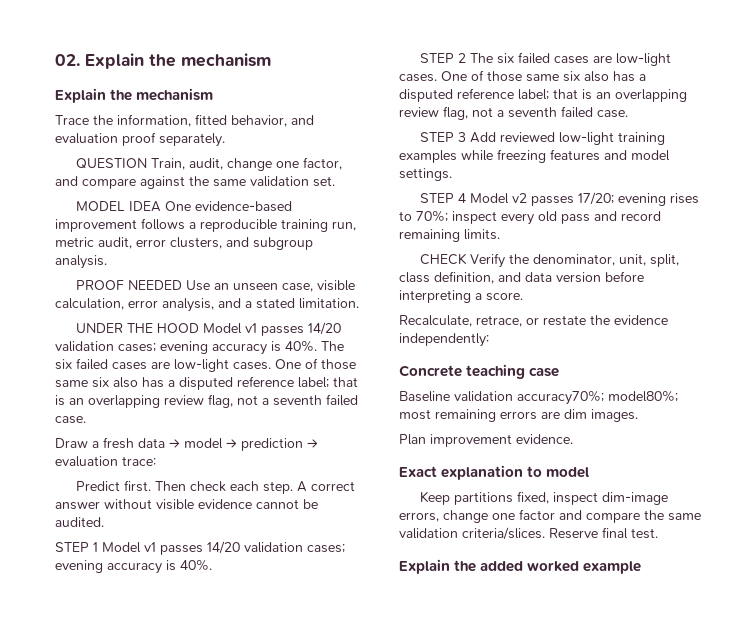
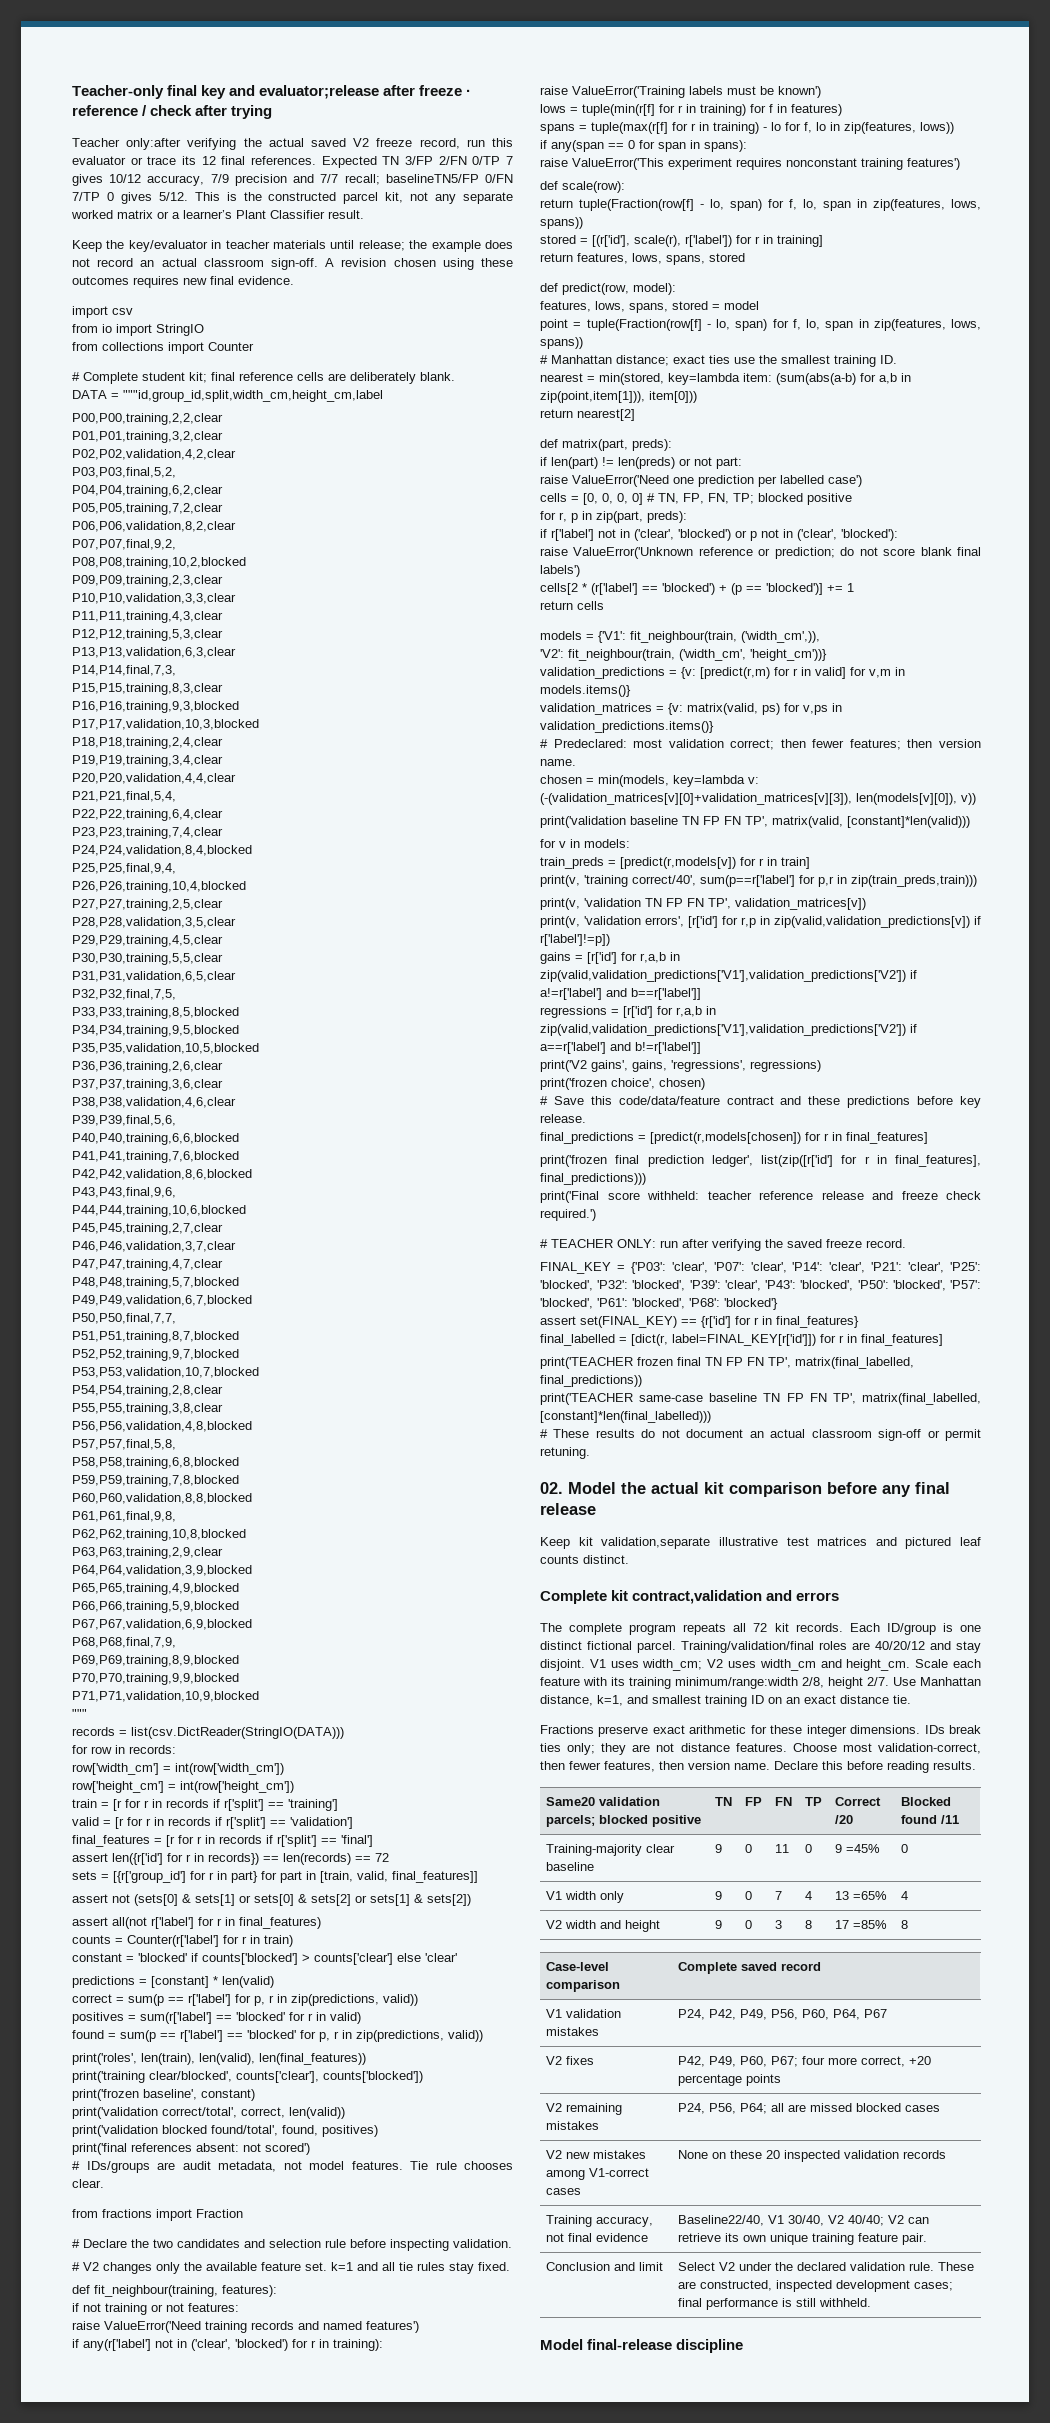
- 02. Explain the mechanism
- Explain the mechanism
- Trace the information, fitted behavior, and evaluation proof separately.
- QUESTION Train, audit, change one factor, and compare against the same validation set.
- MODEL IDEA One evidence-based improvement follows a reproducible training run, metric audit, error clusters, and subgroup analysis.
- PROOF NEEDED Use an unseen case, visible calculation, error analysis, and a stated limitation.
- UNDER THE HOOD Model v1 passes 14/20 validation cases; evening accuracy is 40%. The six failed cases are low-light cases. One of those same six also has a disputed reference label; that is an overlapping review flag, not a seventh failed case.
- Draw a fresh data → model → prediction → evaluation trace:
- Predict first. Then check each step. A correct answer without visible evidence cannot be audited.
- STEP 1 Model v1 passes 14/20 validation cases; evening accuracy is 40%.
- STEP 2 The six failed cases are low-light cases. One of those same six also has a disputed reference label; that is an overlapping review flag, not a seventh failed case.
- STEP 3 Add reviewed low-light training examples while freezing features and model settings.
- STEP 4 Model v2 passes 17/20; evening rises to 70%; inspect every old pass and record remaining limits.
- CHECK Verify the denominator, unit, split, class definition, and data version before interpreting a score.
- Recalculate, retrace, or restate the evidence independently:
- Concrete teaching case
- Baseline validation accuracy70%; model80%; most remaining errors are dim images.
- Plan improvement evidence.
- Exact explanation to model
- Keep partitions fixed, inspect dim-image errors, change one factor and compare the same validation criteria/slices. Reserve final test.
- Explain the added worked example
+ Teacher-only final key and evaluator;release after freeze · reference / check after trying
+ Teacher only:after verifying the actual saved V2 freeze record, run this evaluator or trace its 12 final references. Expected TN 3/FP 2/FN 0/TP 7 gives 10/12 accuracy, 7/9 precision and 7/7 recall; baselineTN5/FP 0/FN 7/TP 0 gives 5/12. This is the constructed parcel kit, not any separate worked matrix or a learner’s Plant Classifier result.
+ Keep the key/evaluator in teacher materials until release; the example does not record an actual classroom sign-off. A revision chosen using these outcomes requires new final evidence.
+ import csv
+ from io import StringIO
+ from collections import Counter
+ # Complete student kit; final reference cells are deliberately blank.
+ DATA = """id,group_id,split,width_cm,height_cm,label
+ P00,P00,training,2,2,clear
+ P01,P01,training,3,2,clear
+ P02,P02,validation,4,2,clear
+ P03,P03,final,5,2,
+ P04,P04,training,6,2,clear
+ P05,P05,training,7,2,clear
+ P06,P06,validation,8,2,clear
+ P07,P07,final,9,2,
+ P08,P08,training,10,2,blocked
+ P09,P09,training,2,3,clear
+ P10,P10,validation,3,3,clear
+ P11,P11,training,4,3,clear
+ P12,P12,training,5,3,clear
+ P13,P13,validation,6,3,clear
+ P14,P14,final,7,3,
+ P15,P15,training,8,3,clear
+ P16,P16,training,9,3,blocked
+ P17,P17,validation,10,3,blocked
+ P18,P18,training,2,4,clear
+ P19,P19,training,3,4,clear
+ P20,P20,validation,4,4,clear
+ P21,P21,final,5,4,
+ P22,P22,training,6,4,clear
+ P23,P23,training,7,4,clear
+ P24,P24,validation,8,4,blocked
+ P25,P25,final,9,4,
+ P26,P26,training,10,4,blocked
+ P27,P27,training,2,5,clear
+ P28,P28,validation,3,5,clear
+ P29,P29,training,4,5,clear
+ P30,P30,training,5,5,clear
+ P31,P31,validation,6,5,clear
+ P32,P32,final,7,5,
+ P33,P33,training,8,5,blocked
+ P34,P34,training,9,5,blocked
+ P35,P35,validation,10,5,blocked
+ P36,P36,training,2,6,clear
+ P37,P37,training,3,6,clear
+ P38,P38,validation,4,6,clear
+ P39,P39,final,5,6,
+ P40,P40,training,6,6,blocked
+ P41,P41,training,7,6,blocked
+ P42,P42,validation,8,6,blocked
+ P43,P43,final,9,6,
+ P44,P44,training,10,6,blocked
+ P45,P45,training,2,7,clear
+ P46,P46,validation,3,7,clear
+ P47,P47,training,4,7,clear
+ P48,P48,training,5,7,blocked
+ P49,P49,validation,6,7,blocked
+ P50,P50,final,7,7,
+ P51,P51,training,8,7,blocked
+ P52,P52,training,9,7,blocked
+ P53,P53,validation,10,7,blocked
+ P54,P54,training,2,8,clear
+ P55,P55,training,3,8,clear
+ P56,P56,validation,4,8,blocked
+ P57,P57,final,5,8,
+ P58,P58,training,6,8,blocked
+ P59,P59,training,7,8,blocked
+ P60,P60,validation,8,8,blocked
+ P61,P61,final,9,8,
+ P62,P62,training,10,8,blocked
+ P63,P63,training,2,9,clear
+ P64,P64,validation,3,9,blocked
+ P65,P65,training,4,9,blocked
+ P66,P66,training,5,9,blocked
+ P67,P67,validation,6,9,blocked
+ P68,P68,final,7,9,
+ P69,P69,training,8,9,blocked
+ P70,P70,training,9,9,blocked
+ P71,P71,validation,10,9,blocked
+ """
+ records = list(csv.DictReader(StringIO(DATA)))
+ for row in records:
+ row['width_cm'] = int(row['width_cm'])
+ row['height_cm'] = int(row['height_cm'])
+ train = [r for r in records if r['split'] == 'training']
+ valid = [r for r in records if r['split'] == 'validation']
+ final_features = [r for r in records if r['split'] == 'final']
+ assert len({r['id'] for r in records}) == len(records) == 72
+ sets = [{r['group_id'] for r in part} for part in [train, valid, final_features]]
+ assert not (sets[0] & sets[1] or sets[0] & sets[2] or sets[1] & sets[2])
+ assert all(not r['label'] for r in final_features)
+ counts = Counter(r['label'] for r in train)
+ constant = 'blocked' if counts['blocked'] > counts['clear'] else 'clear'
+ predictions = [constant] * len(valid)
+ correct = sum(p == r['label'] for p, r in zip(predictions, valid))
+ positives = sum(r['label'] == 'blocked' for r in valid)
+ found = sum(p == r['label'] == 'blocked' for p, r in zip(predictions, valid))
+ print('roles', len(train), len(valid), len(final_features))
+ print('training clear/blocked', counts['clear'], counts['blocked'])
+ print('frozen baseline', constant)
+ print('validation correct/total', correct, len(valid))
+ print('validation blocked found/total', found, positives)
+ print('final references absent: not scored')
+ # IDs/groups are audit metadata, not model features. Tie rule chooses clear.
+ from fractions import Fraction
+ # Declare the two candidates and selection rule before inspecting validation.
+ # V2 changes only the available feature set. k=1 and all tie rules stay fixed.
+ def fit_neighbour(training, features):
+ if not training or not features:
+ raise ValueError('Need training records and named features')
+ if any(r['label'] not in ('clear', 'blocked') for r in training):
+ raise ValueError('Training labels must be known')
+ lows = tuple(min(r[f] for r in training) for f in features)
+ spans = tuple(max(r[f] for r in training) - lo for f, lo in zip(features, lows))
+ if any(span == 0 for span in spans):
+ raise ValueError('This experiment requires nonconstant training features')
+ def scale(row):
+ return tuple(Fraction(row[f] - lo, span) for f, lo, span in zip(features, lows, spans))
+ stored = [(r['id'], scale(r), r['label']) for r in training]
+ return features, lows, spans, stored
+ def predict(row, model):
+ features, lows, spans, stored = model
+ point = tuple(Fraction(row[f] - lo, span) for f, lo, span in zip(features, lows, spans))
+ # Manhattan distance; exact ties use the smallest training ID.
+ nearest = min(stored, key=lambda item: (sum(abs(a-b) for a,b in zip(point,item[1])), item[0]))
+ return nearest[2]
+ def matrix(part, preds):
+ if len(part) != len(preds) or not part:
+ raise ValueError('Need one prediction per labelled case')
+ cells = [0, 0, 0, 0] # TN, FP, FN, TP; blocked positive
+ for r, p in zip(part, preds):
+ if r['label'] not in ('clear', 'blocked') or p not in ('clear', 'blocked'):
+ raise ValueError('Unknown reference or prediction; do not score blank final labels')
+ cells[2 * (r['label'] == 'blocked') + (p == 'blocked')] += 1
+ return cells
+ models = {'V1': fit_neighbour(train, ('width_cm',)),
+ 'V2': fit_neighbour(train, ('width_cm', 'height_cm'))}
+ validation_predictions = {v: [predict(r,m) for r in valid] for v,m in models.items()}
+ validation_matrices = {v: matrix(valid, ps) for v,ps in validation_predictions.items()}
+ # Predeclared: most validation correct; then fewer features; then version name.
+ chosen = min(models, key=lambda v: (-(validation_matrices[v][0]+validation_matrices[v][3]), len(models[v][0]), v))
+ print('validation baseline TN FP FN TP', matrix(valid, [constant]*len(valid)))
+ for v in models:
+ train_preds = [predict(r,models[v]) for r in train]
+ print(v, 'training correct/40', sum(p==r['label'] for p,r in zip(train_preds,train)))
+ print(v, 'validation TN FP FN TP', validation_matrices[v])
+ print(v, 'validation errors', [r['id'] for r,p in zip(valid,validation_predictions[v]) if r['label']!=p])
+ gains = [r['id'] for r,a,b in zip(valid,validation_predictions['V1'],validation_predictions['V2']) if a!=r['label'] and b==r['label']]
+ regressions = [r['id'] for r,a,b in zip(valid,validation_predictions['V1'],validation_predictions['V2']) if a==r['label'] and b!=r['label']]
+ print('V2 gains', gains, 'regressions', regressions)
+ print('frozen choice', chosen)
+ # Save this code/data/feature contract and these predictions before key release.
+ final_predictions = [predict(r,models[chosen]) for r in final_features]
+ print('frozen final prediction ledger', list(zip([r['id'] for r in final_features], final_predictions)))
+ print('Final score withheld: teacher reference release and freeze check required.')
+ # TEACHER ONLY: run after verifying the saved freeze record.
+ FINAL_KEY = {'P03': 'clear', 'P07': 'clear', 'P14': 'clear', 'P21': 'clear', 'P25': 'blocked', 'P32': 'blocked', 'P39': 'clear', 'P43': 'blocked', 'P50': 'blocked', 'P57': 'blocked', 'P61': 'blocked', 'P68': 'blocked'}
+ assert set(FINAL_KEY) == {r['id'] for r in final_features}
+ final_labelled = [dict(r, label=FINAL_KEY[r['id']]) for r in final_features]
+ print('TEACHER frozen final TN FP FN TP', matrix(final_labelled, final_predictions))
+ print('TEACHER same-case baseline TN FP FN TP', matrix(final_labelled, [constant]*len(final_labelled)))
+ # These results do not document an actual classroom sign-off or permit retuning.
+ 02. Model the actual kit comparison before any final release
+ Keep kit validation,separate illustrative test matrices and pictured leaf counts distinct.
+ Complete kit contract,validation and errors
+ The complete program repeats all 72 kit records. Each ID/group is one distinct fictional parcel. Training/validation/final roles are 40/20/12 and stay disjoint. V1 uses width_cm; V2 uses width_cm and height_cm. Scale each feature with its training minimum/range:width 2/8, height 2/7. Use Manhattan distance, k=1, and smallest training ID on an exact distance tie.
+ Fractions preserve exact arithmetic for these integer dimensions. IDs break ties only; they are not distance features. Choose most validation-correct, then fewer features, then version name. Declare this before reading results.
+ Same20 validation parcels; blocked positive | TN | FP | FN | TP | Correct /20 | Blocked found /11
+ Training-majority clear baseline | 9 | 0 | 11 | 0 | 9 =45% | 0
+ V1 width only | 9 | 0 | 7 | 4 | 13 =65% | 4
+ V2 width and height | 9 | 0 | 3 | 8 | 17 =85% | 8
+ Case-level comparison | Complete saved record
+ V1 validation mistakes | P24, P42, P49, P56, P60, P64, P67
+ V2 fixes | P42, P49, P60, P67; four more correct, +20 percentage points
+ V2 remaining mistakes | P24, P56, P64; all are missed blocked cases
+ V2 new mistakes among V1-correct cases | None on these 20 inspected validation records
+ Training accuracy, not final evidence | Baseline22/40, V1 30/40, V2 40/40; V2 can retrieve its own unique training feature pair.
+ Conclusion and limit | Select V2 under the declared validation rule. These are constructed, inspected development cases; final performance is still withheld.
+ Model final-release discipline

